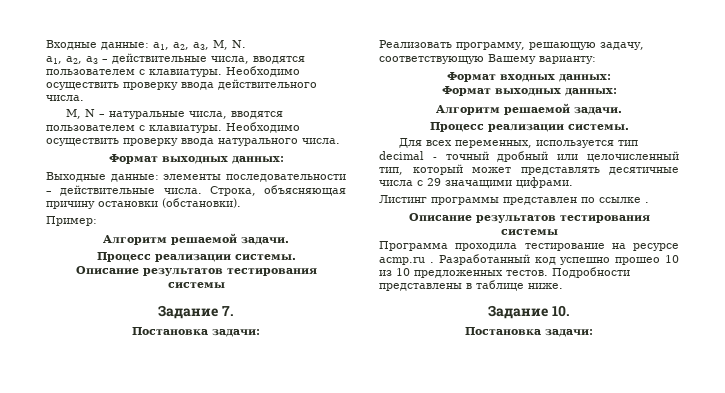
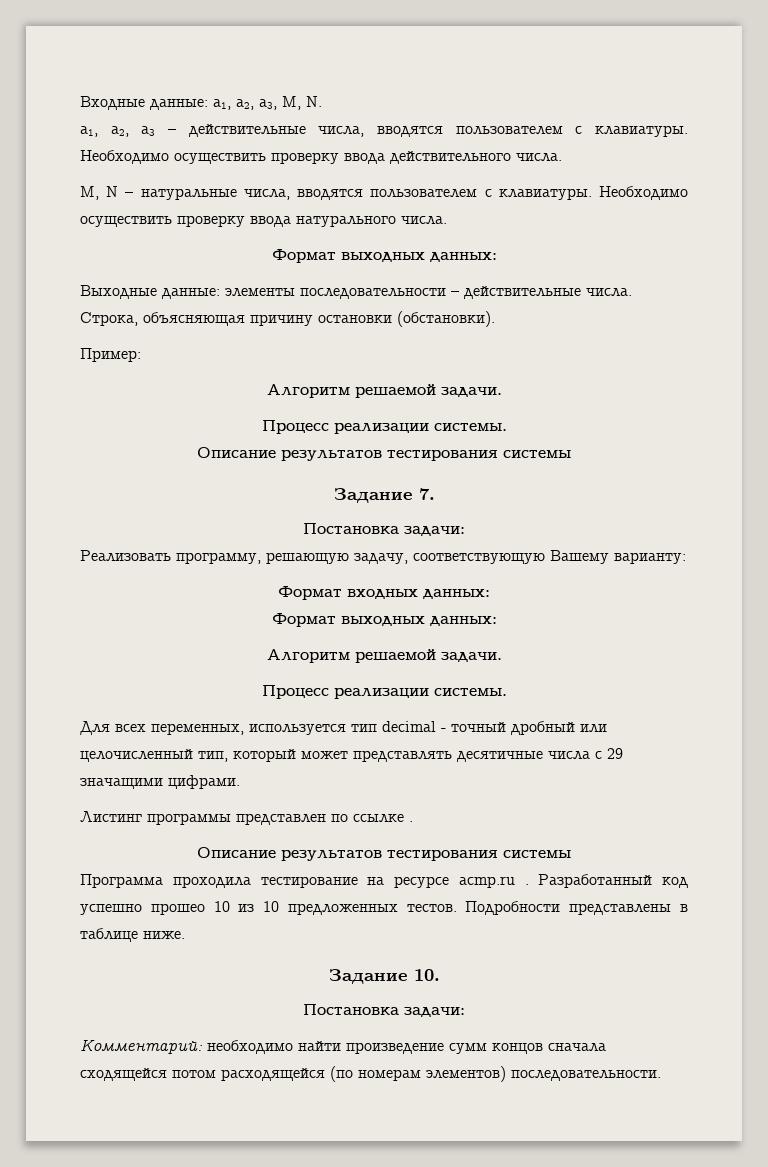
+ Комментарий: необходимо найти произведение сумм концов сначала сходящейся потом расходящейся (по номерам элементов) последовательности.

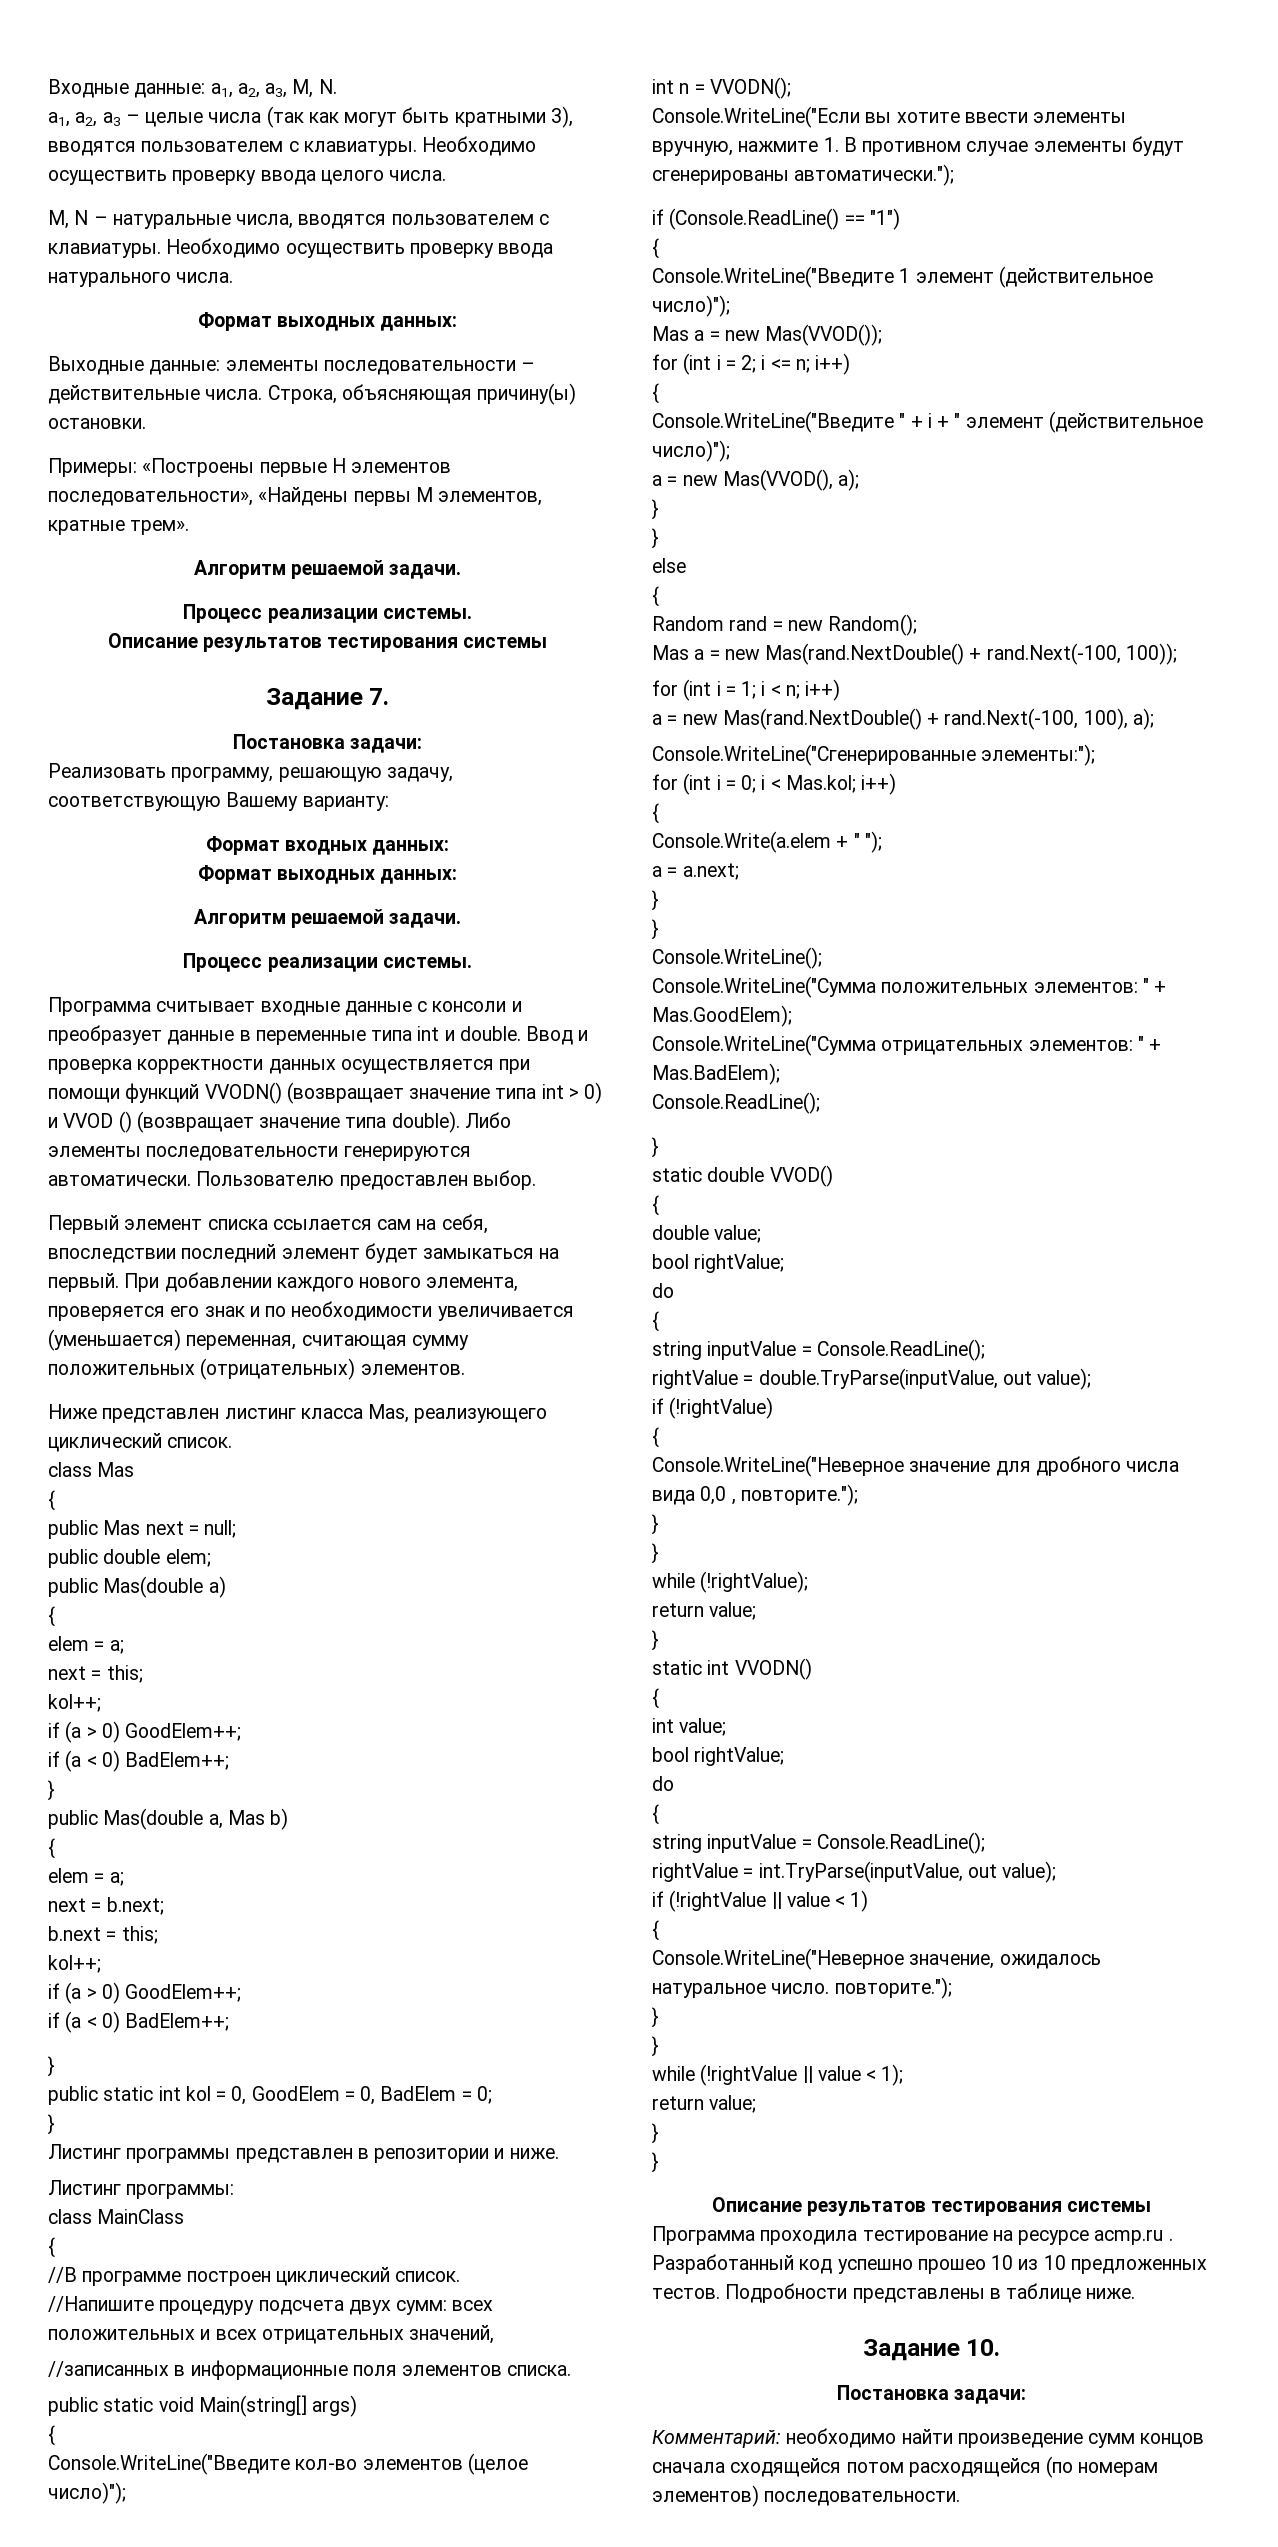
- а1, а2, а3 – действительные числа, вводятся пользователем с клавиатуры. Необходимо осуществить проверку ввода действительного числа.
+ а1, а2, а3 – целые числа (так как могут быть кратными 3), вводятся пользователем с клавиатуры. Необходимо осуществить проверку ввода целого числа.
- Строка, объясняющая причину остановки (обстановки).
- Пример:
+ Строка, объясняющая причину(ы) остановки.
+ Примеры: «Построены первые Н элементов последовательности», «Найдены первы М элементов, кратные трем».
- Для всех переменных, используется тип decimal - точный дробный или целочисленный тип, который может представлять десятичные числа с 29 значащими цифрами.
- Листинг программы представлен по ссылке .
+ Программа считывает входные данные с консоли и преобразует данные в переменные типа int и double. Ввод и проверка корректности данных осуществляется при помощи функций VVODN() (возвращает значение типа int > 0) и VVOD () (возвращает значение типа double). Либо элементы последовательности генерируются автоматически. Пользователю предоставлен выбор.
+ Первый элемент списка ссылается сам на себя, впоследствии последний элемент будет замыкаться на первый. При добавлении каждого нового элемента, проверяется его знак и по необходимости увеличивается (уменьшается) переменная, считающая сумму положительных (отрицательных) элементов.
+ Ниже представлен листинг класса Mas, реализующего циклический список.
+ class Mas
+ {
+ public Mas next = null;
+ public double elem;
+ public Mas(double a)
+ {
+ elem = a;
+ next = this;
+ kol++;
+ if (a > 0) GoodElem++;
+ if (a < 0) BadElem++;
+ }
+ public Mas(double a, Mas b)
+ {
+ elem = a;
+ next = b.next;
+ b.next = this;
+ kol++;
+ if (a > 0) GoodElem++;
+ if (a < 0) BadElem++;
+ }
+ public static int kol = 0, GoodElem = 0, BadElem = 0;
+ }
+ Листинг программы представлен в репозитории и ниже.
+ Листинг программы:
+ class MainClass
+ {
+ //В программе построен циклический список.
+ //Напишите процедуру подсчета двух сумм: всех положительных и всех отрицательных значений,
+ //записанных в информационные поля элементов списка.
+ public static void Main(string[] args)
+ {
+ Console.WriteLine("Введите кол-во элементов (целое число)");
+ int n = VVODN();
+ Console.WriteLine("Если вы хотите ввести элементы вручную, нажмите 1. В противном случае элементы будут сгенерированы автоматически.");
+ if (Console.ReadLine() == "1")
+ {
+ Console.WriteLine("Введите 1 элемент (действительное число)");
+ Mas a = new Mas(VVOD());
+ for (int i = 2; i <= n; i++)
+ {
+ Console.WriteLine("Введите " + i + " элемент (действительное число)");
+ a = new Mas(VVOD(), a);
+ }
+ }
+ else
+ {
+ Random rand = new Random();
+ Mas a = new Mas(rand.NextDouble() + rand.Next(-100, 100));
+ for (int i = 1; i < n; i++)
+ a = new Mas(rand.NextDouble() + rand.Next(-100, 100), a);
+ Console.WriteLine("Сгенерированные элементы:");
+ for (int i = 0; i < Mas.kol; i++)
+ {
+ Console.Write(a.elem + " ");
+ a = a.next;
+ }
+ }
+ Console.WriteLine();
+ Console.WriteLine("Сумма положительных элементов: " + Mas.GoodElem);
+ Console.WriteLine("Сумма отрицательных элементов: " + Mas.BadElem);
+ Console.ReadLine();
+ }
+ static double VVOD()
+ {
+ double value;
+ bool rightValue;
+ do
+ {
+ string inputValue = Console.ReadLine();
+ rightValue = double.TryParse(inputValue, out value);
+ if (!rightValue)
+ {
+ Console.WriteLine("Неверное значение для дробного числа вида 0,0 , повторите.");
+ }
+ }
+ while (!rightValue);
+ return value;
+ }
+ static int VVODN()
+ {
+ int value;
+ bool rightValue;
+ do
+ {
+ string inputValue = Console.ReadLine();
+ rightValue = int.TryParse(inputValue, out value);
+ if (!rightValue || value < 1)
+ {
+ Console.WriteLine("Неверное значение, ожидалось натуральное число. повторите.");
+ }
+ }
+ while (!rightValue || value < 1);
+ return value;
+ }
+ }

